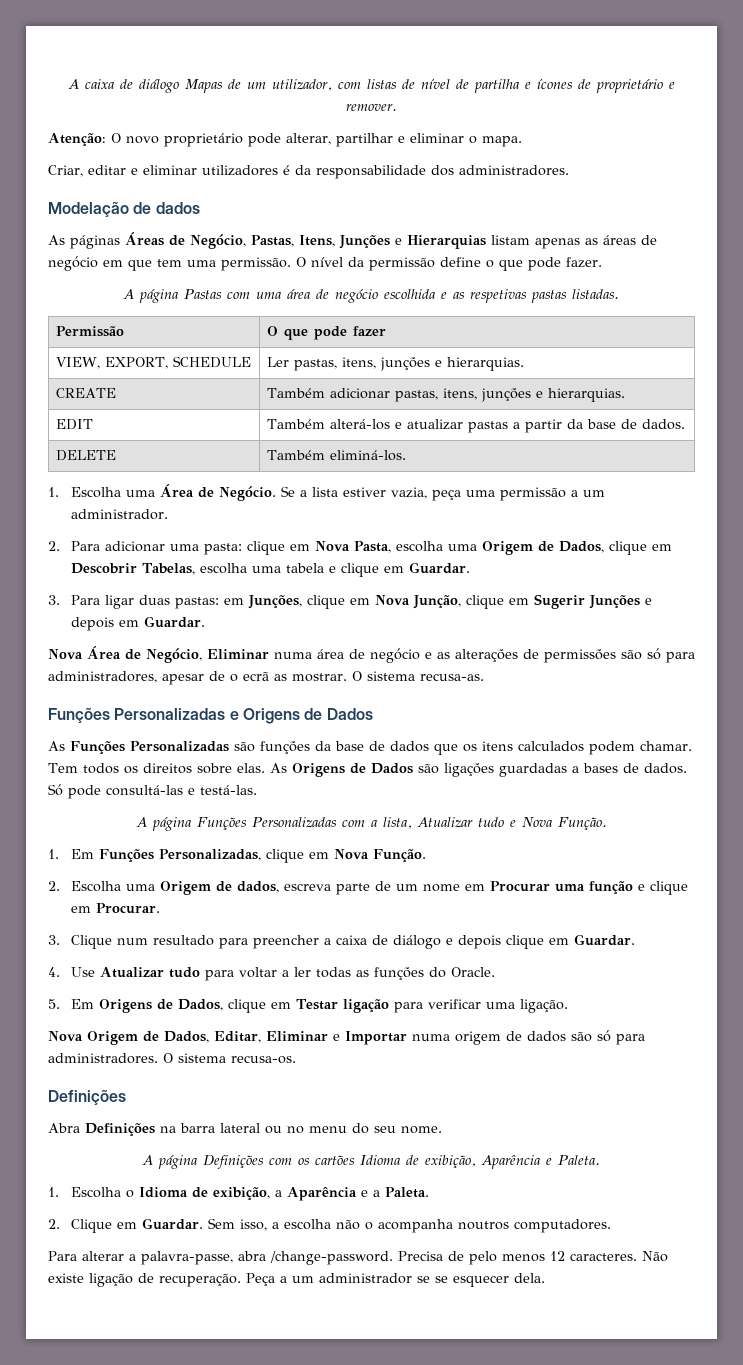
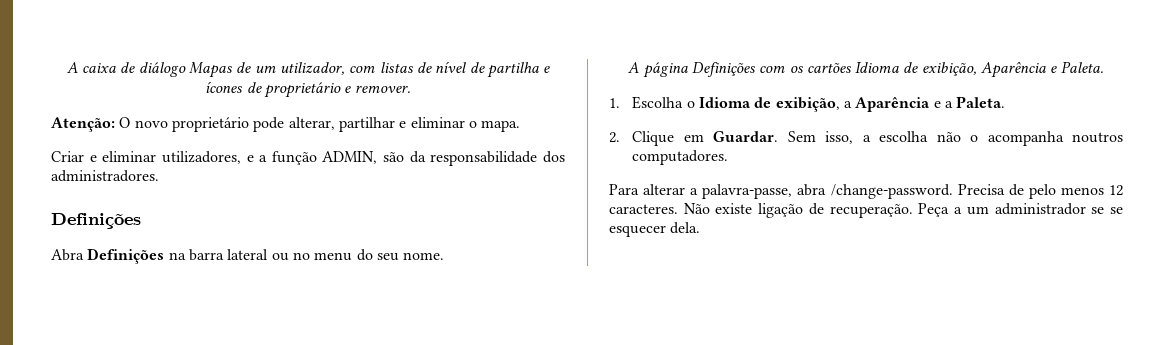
- Criar, editar e eliminar utilizadores é da responsabilidade dos administradores.
- Modelação de dados
- As páginas Áreas de Negócio, Pastas, Itens, Junções e Hierarquias listam apenas as áreas de negócio em que tem uma permissão. O nível da permissão define o que pode fazer.
- A página Pastas com uma área de negócio escolhida e as respetivas pastas listadas.
- Permissão | O que pode fazer
- VIEW, EXPORT, SCHEDULE | Ler pastas, itens, junções e hierarquias.
- CREATE | Também adicionar pastas, itens, junções e hierarquias.
- EDIT | Também alterá-los e atualizar pastas a partir da base de dados.
- DELETE | Também eliminá-los.
- 1. Escolha uma Área de Negócio. Se a lista estiver vazia, peça uma permissão a um administrador.
- 2. Para adicionar uma pasta: clique em Nova Pasta, escolha uma Origem de Dados, clique em Descobrir Tabelas, escolha uma tabela e clique em Guardar.
- 3. Para ligar duas pastas: em Junções, clique em Nova Junção, clique em Sugerir Junções e depois em Guardar.
- Nova Área de Negócio, Eliminar numa área de negócio e as alterações de permissões são só para administradores, apesar de o ecrã as mostrar. O sistema recusa-as.
- Funções Personalizadas e Origens de Dados
- As Funções Personalizadas são funções da base de dados que os itens calculados podem chamar. Tem todos os direitos sobre elas. As Origens de Dados são ligações guardadas a bases de dados. Só pode consultá-las e testá-las.
- A página Funções Personalizadas com a lista, Atualizar tudo e Nova Função.
- 1. Em Funções Personalizadas, clique em Nova Função.
- 2. Escolha uma Origem de dados, escreva parte de um nome em Procurar uma função e clique em Procurar.
- 3. Clique num resultado para preencher a caixa de diálogo e depois clique em Guardar.
- 4. Use Atualizar tudo para voltar a ler todas as funções do Oracle.
- 5. Em Origens de Dados, clique em Testar ligação para verificar uma ligação.
- Nova Origem de Dados, Editar, Eliminar e Importar numa origem de dados são só para administradores. O sistema recusa-os.
+ Criar e eliminar utilizadores, e a função ADMIN, são da responsabilidade dos administradores.

